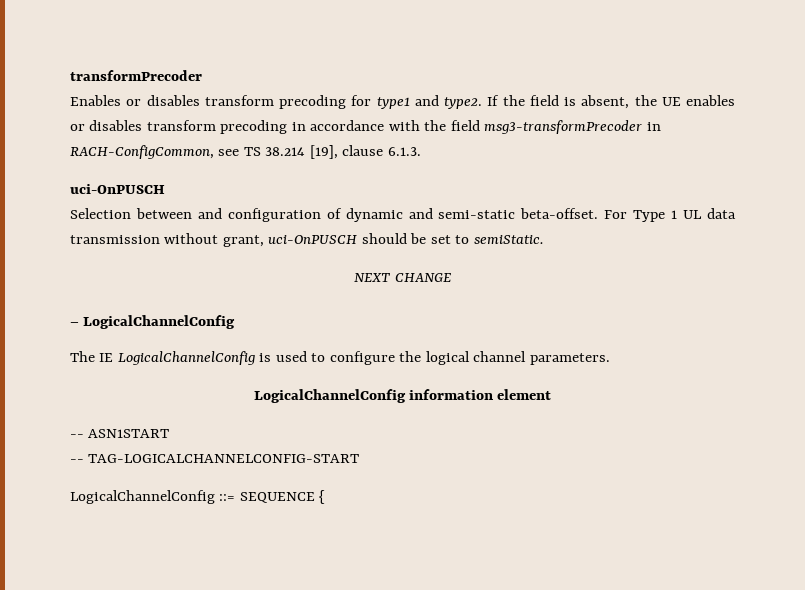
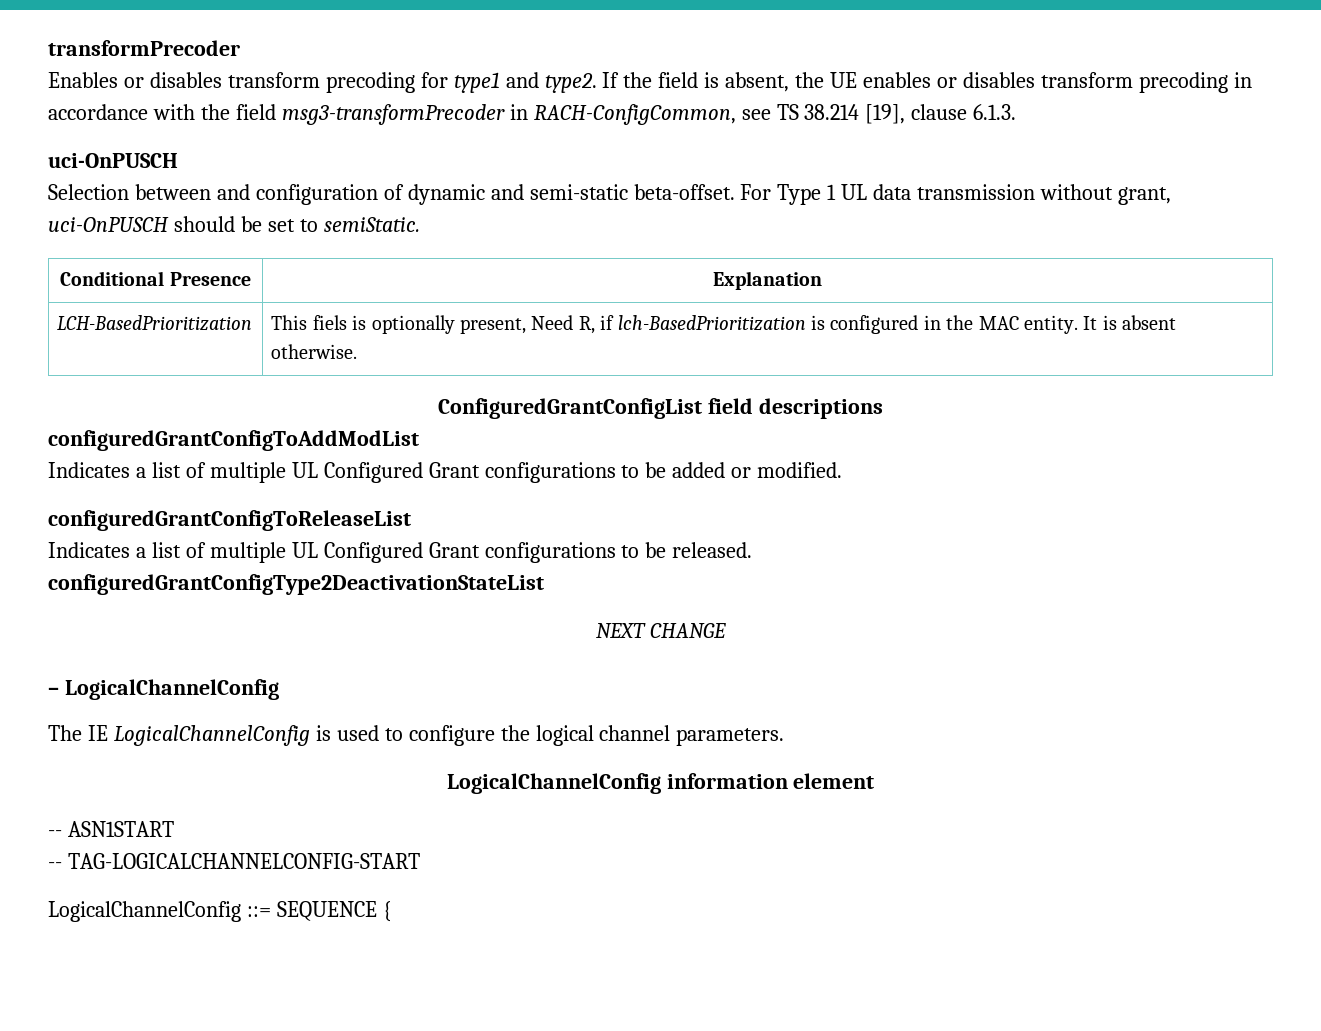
+ Conditional Presence | Explanation
+ LCH-BasedPrioritization | This fiels is optionally present, Need R, if lch-BasedPrioritization is configured in the MAC entity. It is absent otherwise.
+ ConfiguredGrantConfigList field descriptions
+ configuredGrantConfigToAddModList
+ Indicates a list of multiple UL Configured Grant configurations to be added or modified.
+ configuredGrantConfigToReleaseList
+ Indicates a list of multiple UL Configured Grant configurations to be released.
+ configuredGrantConfigType2DeactivationStateList

